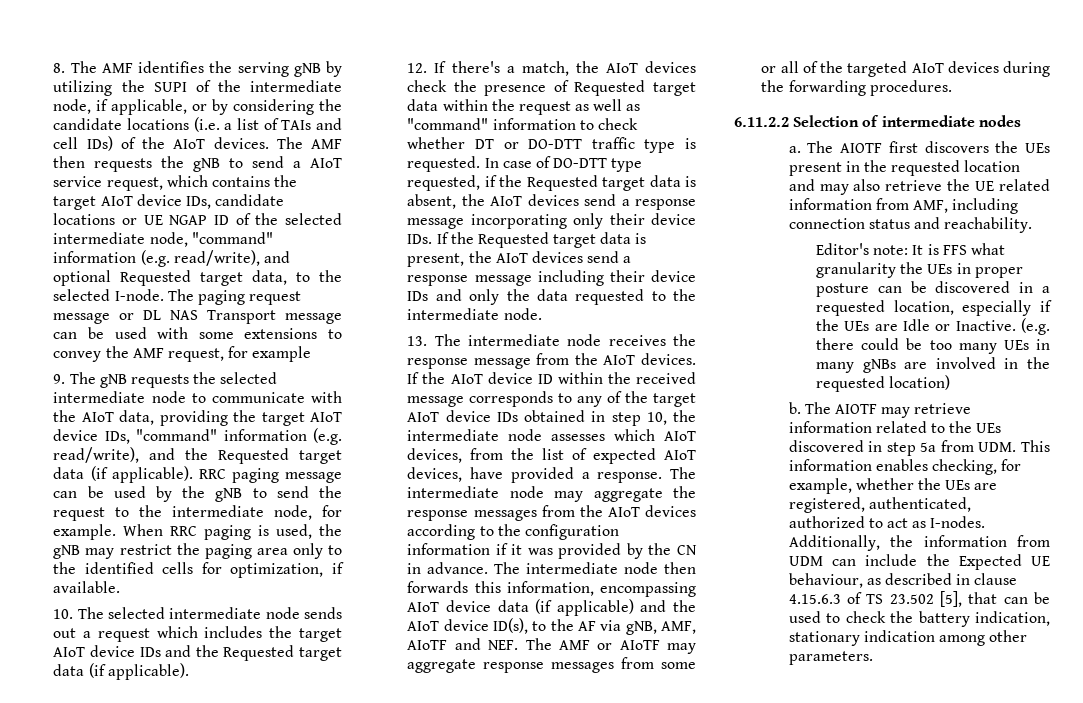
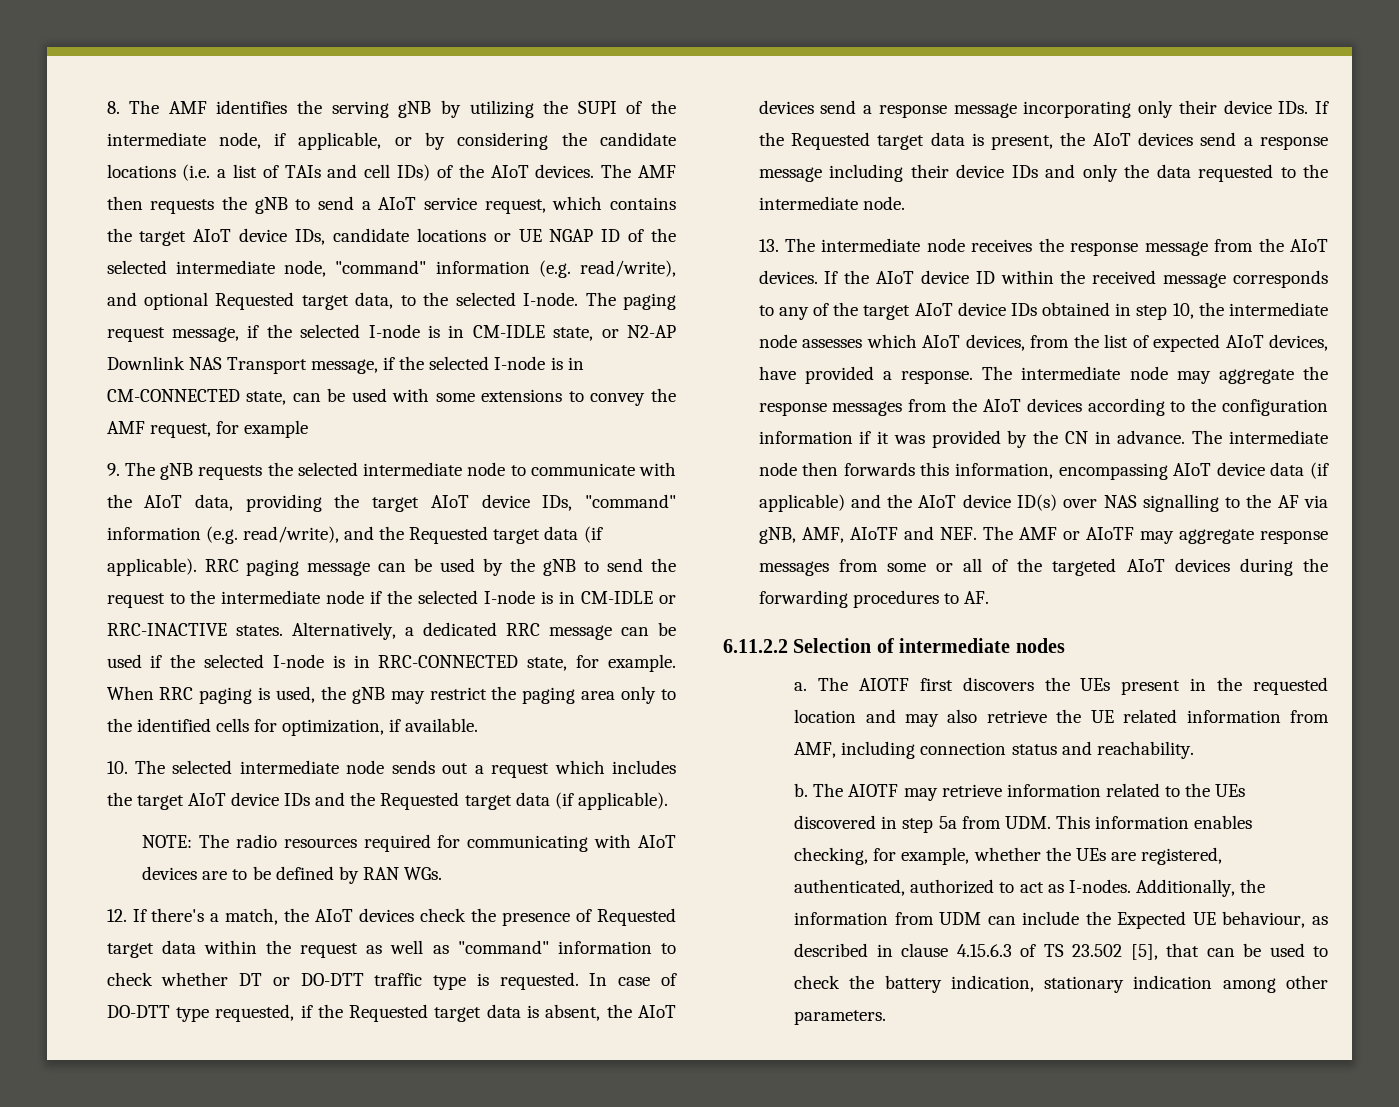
- The paging request message or DL NAS Transport message can be used with some extensions to convey the AMF request, for example
+ The paging request message, if the selected I-node is in CM-IDLE state, or N2-AP Downlink NAS Transport message, if the selected I-node is in CM-CONNECTED state, can be used with some extensions to convey the AMF request, for example
- RRC paging message can be used by the gNB to send the request to the intermediate node, for example.
+ RRC paging message can be used by the gNB to send the request to the intermediate node if the selected I-node is in CM-IDLE or RRC-INACTIVE states. Alternatively, a dedicated RRC message can be used if the selected I-node is in RRC-CONNECTED state, for example.
+ NOTE: The radio resources required for communicating with AIoT devices are to be defined by RAN WGs.
- The intermediate node then forwards this information, encompassing AIoT device data (if applicable) and the AIoT device ID(s), to the AF via gNB, AMF, AIoTF and NEF. The AMF or AIoTF may aggregate response messages from some or all of the targeted AIoT devices during the forwarding procedures.
+ The intermediate node then forwards this information, encompassing AIoT device data (if applicable) and the AIoT device ID(s) over NAS signalling to the AF via gNB, AMF, AIoTF and NEF. The AMF or AIoTF may aggregate response messages from some or all of the targeted AIoT devices during the forwarding procedures to AF.
- Editor's note: It is FFS what granularity the UEs in proper posture can be discovered in a requested location, especially if the UEs are Idle or Inactive. (e.g. there could be too many UEs in many gNBs are involved in the requested location)

